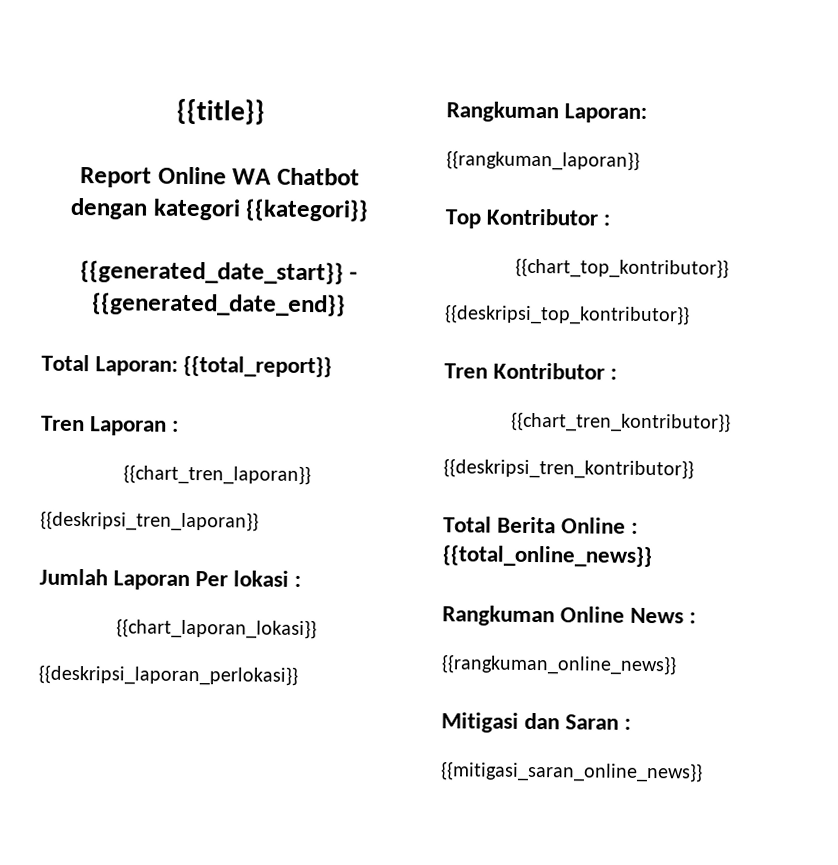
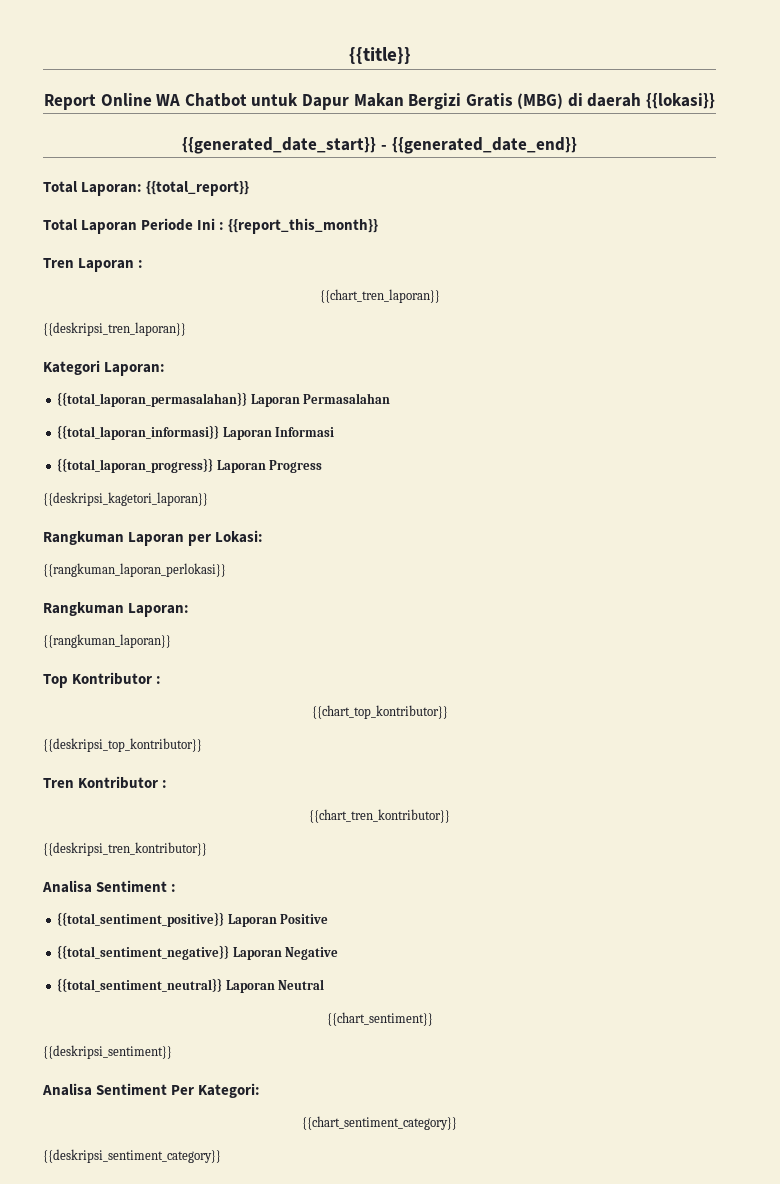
- Report Online WA Chatbot dengan kategori {{kategori}}
+ Report Online WA Chatbot untuk Dapur Makan Bergizi Gratis (MBG) di daerah {{lokasi}}
+ Total Laporan Periode Ini : {{report_this_month}}
- Jumlah Laporan Per lokasi :
- {{chart_laporan_lokasi}}
- {{deskripsi_laporan_perlokasi}}
+ Kategori Laporan:
+ {{total_laporan_permasalahan}} Laporan Permasalahan
+ {{total_laporan_informasi}} Laporan Informasi
+ {{total_laporan_progress}} Laporan Progress
+ {{deskripsi_kagetori_laporan}}
+ Rangkuman Laporan per Lokasi:
+ {{rangkuman_laporan_perlokasi}}
- Total Berita Online : {{total_online_news}}
- Rangkuman Online News :
- {{rangkuman_online_news}}
- Mitigasi dan Saran :
- {{mitigasi_saran_online_news}}
+ Analisa Sentiment :
+ {{total_sentiment_positive}} Laporan Positive
+ {{total_sentiment_negative}} Laporan Negative
+ {{total_sentiment_neutral}} Laporan Neutral
+ {{chart_sentiment}}
+ {{deskripsi_sentiment}}
+ Analisa Sentiment Per Kategori:
+ {{chart_sentiment_category}}
+ {{deskripsi_sentiment_category}}

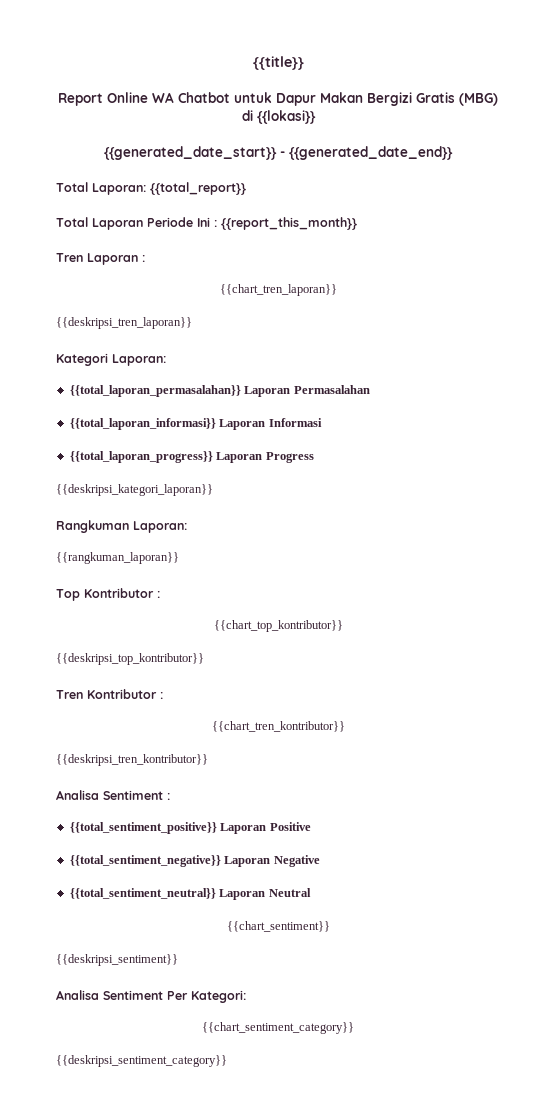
- Report Online WA Chatbot untuk Dapur Makan Bergizi Gratis (MBG) di daerah {{lokasi}}
+ Report Online WA Chatbot untuk Dapur Makan Bergizi Gratis (MBG) di {{lokasi}}
- {{deskripsi_kagetori_laporan}}
- Rangkuman Laporan per Lokasi:
- {{rangkuman_laporan_perlokasi}}
+ {{deskripsi_kategori_laporan}}

